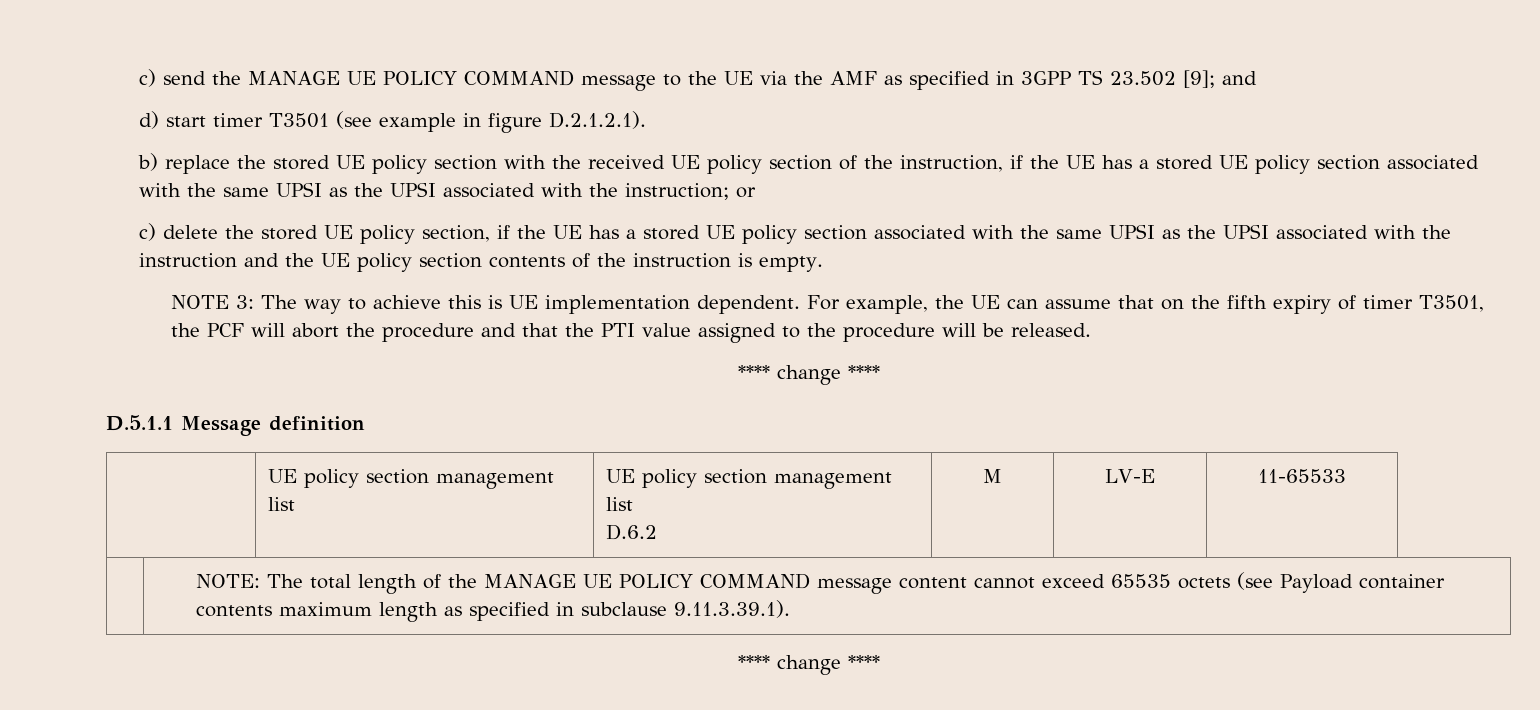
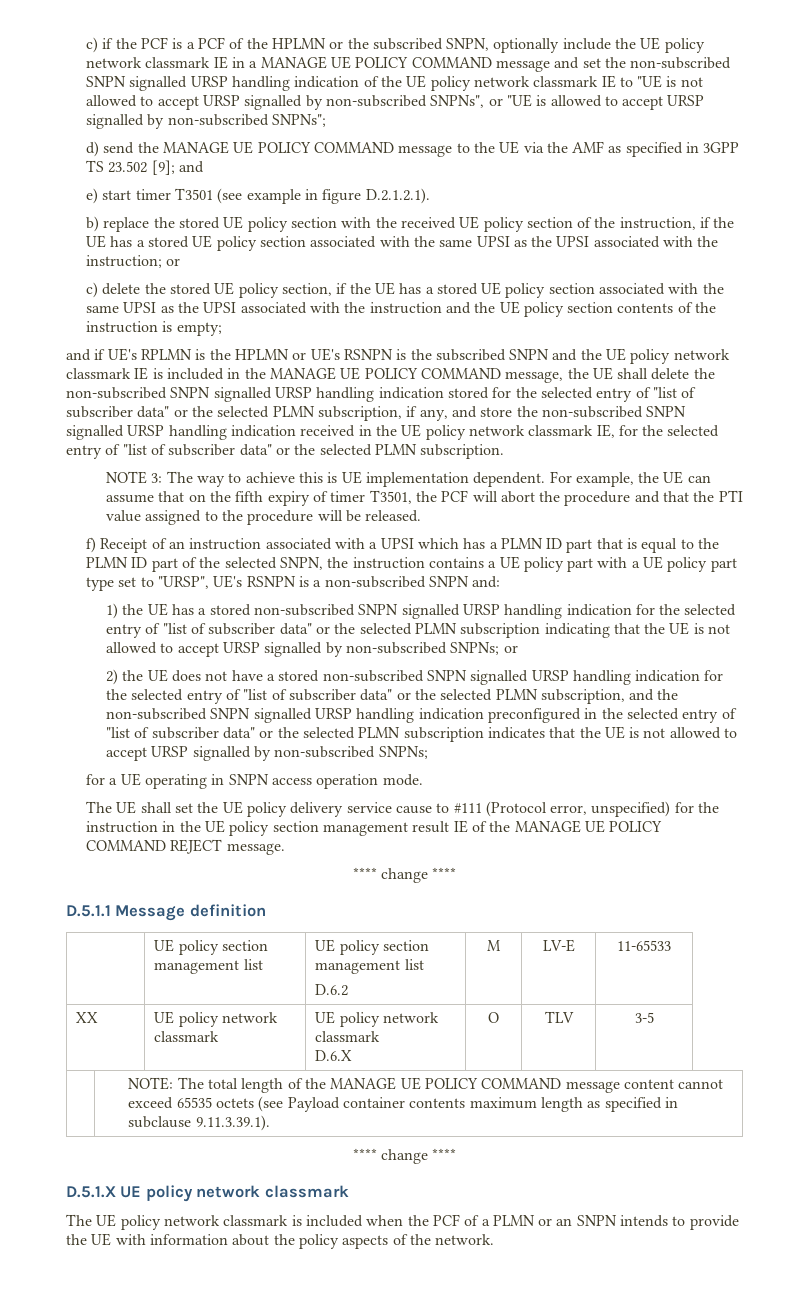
- c) send the MANAGE UE POLICY COMMAND message to the UE via the AMF as specified in 3GPP TS 23.502 [9]; and
+ c) if the PCF is a PCF of the HPLMN or the subscribed SNPN, optionally include the UE policy network classmark IE in a MANAGE UE POLICY COMMAND message and set the non-subscribed SNPN signalled URSP handling indication of the UE policy network classmark IE to "UE is not allowed to accept URSP signalled by non-subscribed SNPNs", or "UE is allowed to accept URSP signalled by non-subscribed SNPNs";
+ d) send the MANAGE UE POLICY COMMAND message to the UE via the AMF as specified in 3GPP TS 23.502 [9]; and
- d) start timer T3501 (see example in figure D.2.1.2.1).
+ e) start timer T3501 (see example in figure D.2.1.2.1).
- c) delete the stored UE policy section, if the UE has a stored UE policy section associated with the same UPSI as the UPSI associated with the instruction and the UE policy section contents of the instruction is empty.
+ c) delete the stored UE policy section, if the UE has a stored UE policy section associated with the same UPSI as the UPSI associated with the instruction and the UE policy section contents of the instruction is empty;
+ and if UE's RPLMN is the HPLMN or UE's RSNPN is the subscribed SNPN and the UE policy network classmark IE is included in the MANAGE UE POLICY COMMAND message, the UE shall delete the non-subscribed SNPN signalled URSP handling indication stored for the selected entry of "list of subscriber data" or the selected PLMN subscription, if any, and store the non-subscribed SNPN signalled URSP handling indication received in the UE policy network classmark IE, for the selected entry of "list of subscriber data" or the selected PLMN subscription.
+ f) Receipt of an instruction associated with a UPSI which has a PLMN ID part that is equal to the PLMN ID part of the selected SNPN, the instruction contains a UE policy part with a UE policy part type set to "URSP", UE's RSNPN is a non-subscribed SNPN and:
+ 1) the UE has a stored non-subscribed SNPN signalled URSP handling indication for the selected entry of "list of subscriber data" or the selected PLMN subscription indicating that the UE is not allowed to accept URSP signalled by non-subscribed SNPNs; or
+ 2) the UE does not have a stored non-subscribed SNPN signalled URSP handling indication for the selected entry of "list of subscriber data" or the selected PLMN subscription, and the non-subscribed SNPN signalled URSP handling indication preconfigured in the selected entry of "list of subscriber data" or the selected PLMN subscription indicates that the UE is not allowed to accept URSP signalled by non-subscribed SNPNs;
+ for a UE operating in SNPN access operation mode.
+ The UE shall set the UE policy delivery service cause to #111 (Protocol error, unspecified) for the instruction in the UE policy section management result IE of the MANAGE UE POLICY COMMAND REJECT message.
+ XX | UE policy network classmark | UE policy network classmark
+ D.6.X | O | TLV | 3-5
+ D.5.1.X UE policy network classmark
+ The UE policy network classmark is included when the PCF of a PLMN or an SNPN intends to provide the UE with information about the policy aspects of the network.

